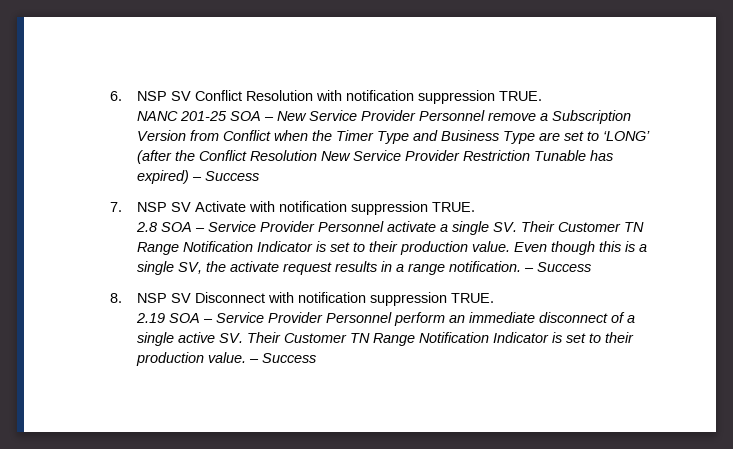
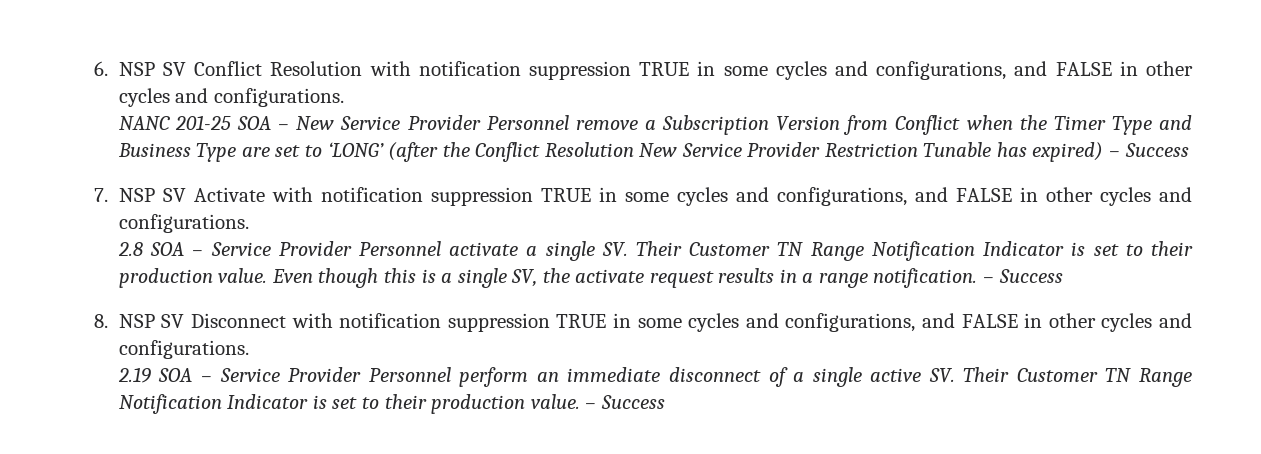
- 6. NSP SV Conflict Resolution with notification suppression TRUE.
+ 6. NSP SV Conflict Resolution with notification suppression TRUE in some cycles and configurations, and FALSE in other cycles and configurations.
- 7. NSP SV Activate with notification suppression TRUE.
+ 7. NSP SV Activate with notification suppression TRUE in some cycles and configurations, and FALSE in other cycles and configurations.
- 8. NSP SV Disconnect with notification suppression TRUE.
+ 8. NSP SV Disconnect with notification suppression TRUE in some cycles and configurations, and FALSE in other cycles and configurations.

